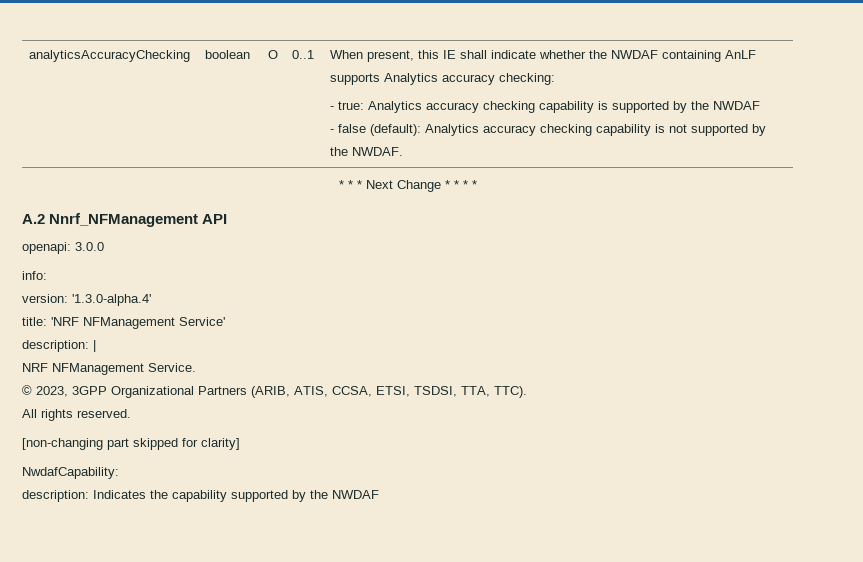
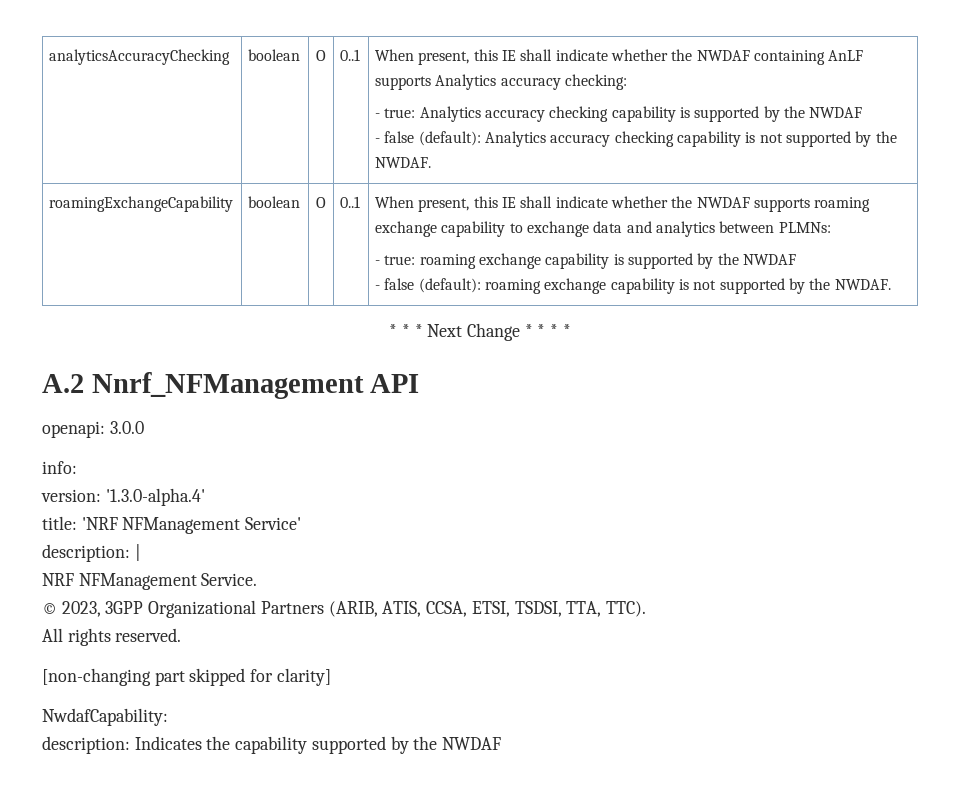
+ roamingExchangeCapability | boolean | O | 0..1 | When present, this IE shall indicate whether the NWDAF supports roaming exchange capability to exchange data and analytics between PLMNs:
+ - true: roaming exchange capability is supported by the NWDAF
+ - false (default): roaming exchange capability is not supported by the NWDAF.

